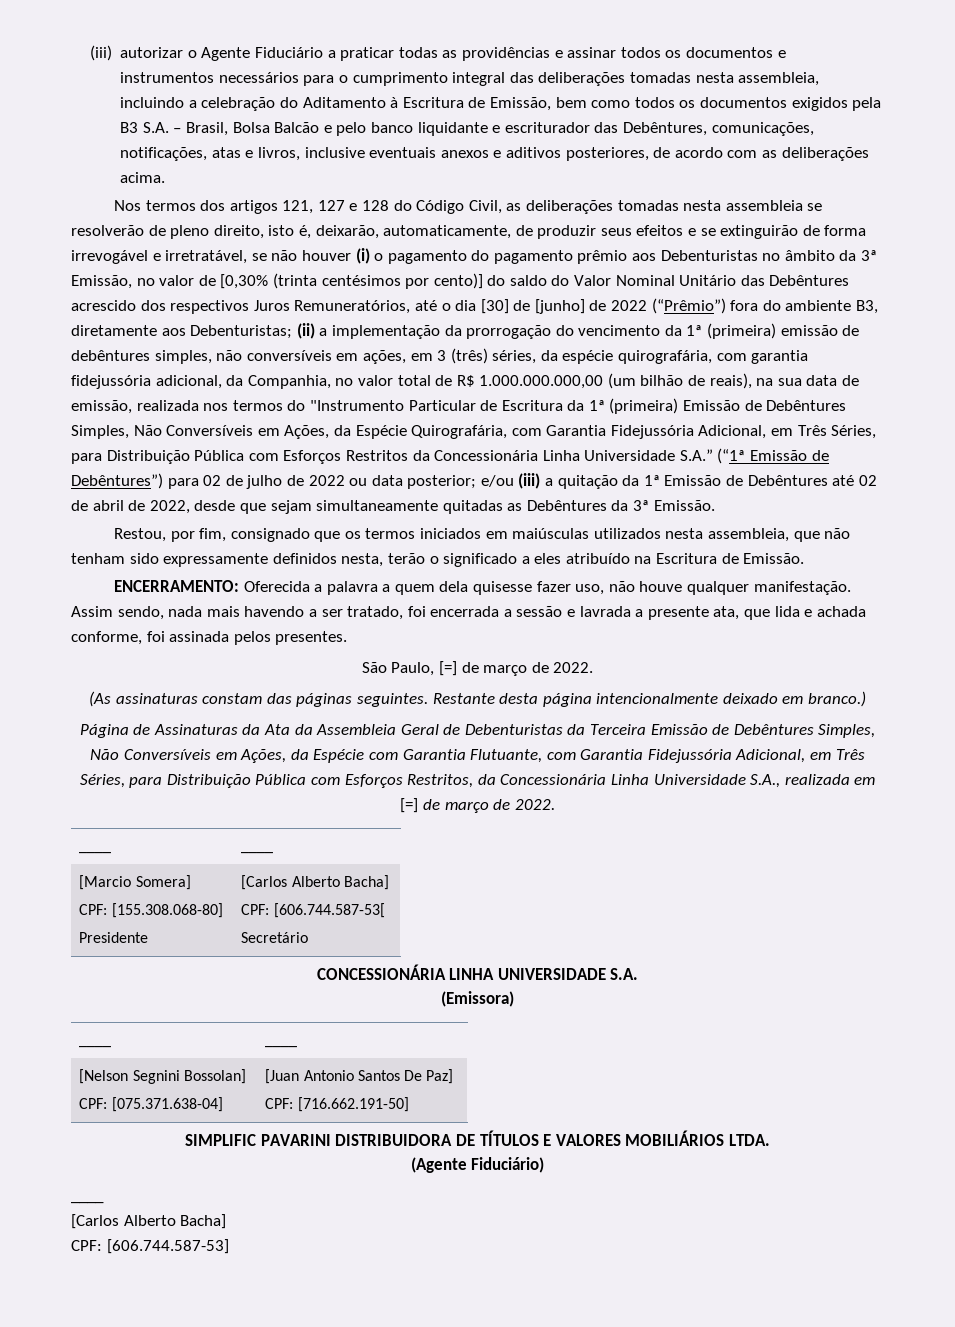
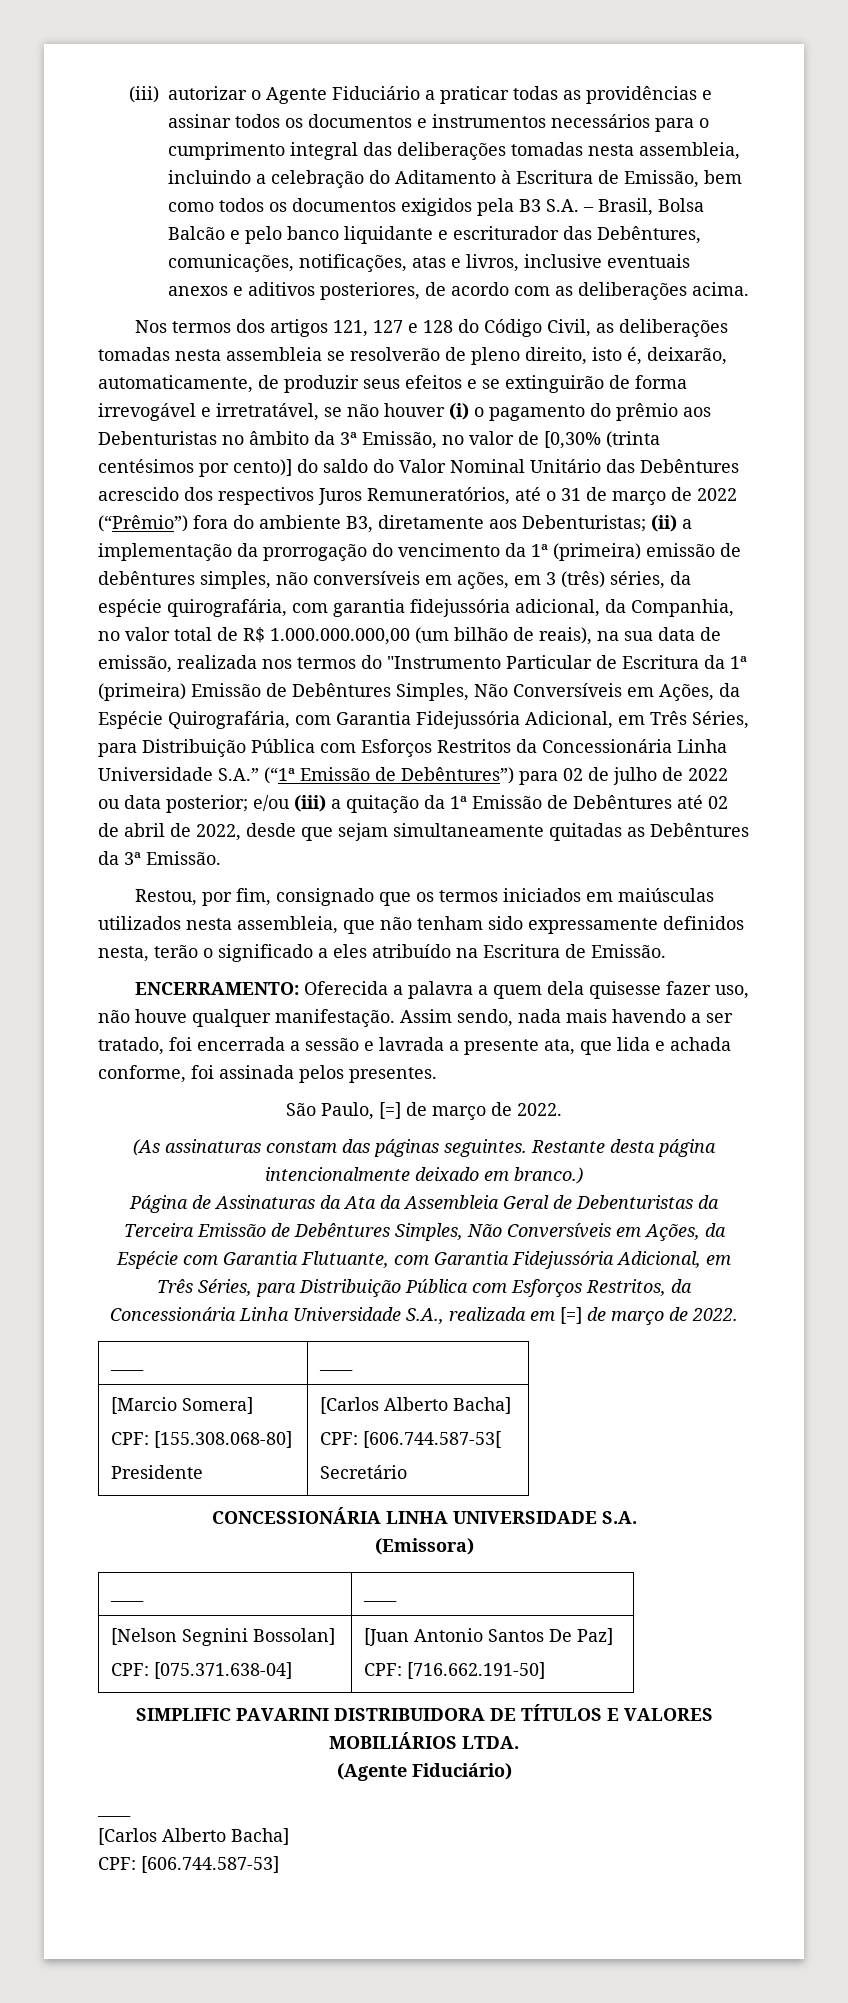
- Nos termos dos artigos 121, 127 e 128 do Código Civil, as deliberações tomadas nesta assembleia se resolverão de pleno direito, isto é, deixarão, automaticamente, de produzir seus efeitos e se extinguirão de forma irrevogável e irretratável, se não houver (i) o pagamento do pagamento prêmio aos Debenturistas no âmbito da 3ª Emissão, no valor de [0,30% (trinta centésimos por cento)] do saldo do Valor Nominal Unitário das Debêntures acrescido dos respectivos Juros Remuneratórios, até o dia [30] de [junho] de 2022 (“Prêmio”) fora do ambiente B3, diretamente aos Debenturistas;
+ Nos termos dos artigos 121, 127 e 128 do Código Civil, as deliberações tomadas nesta assembleia se resolverão de pleno direito, isto é, deixarão, automaticamente, de produzir seus efeitos e se extinguirão de forma irrevogável e irretratável, se não houver (i) o pagamento do prêmio aos Debenturistas no âmbito da 3ª Emissão, no valor de [0,30% (trinta centésimos por cento)] do saldo do Valor Nominal Unitário das Debêntures acrescido dos respectivos Juros Remuneratórios, até o 31 de março de 2022 (“Prêmio”) fora do ambiente B3, diretamente aos Debenturistas;

